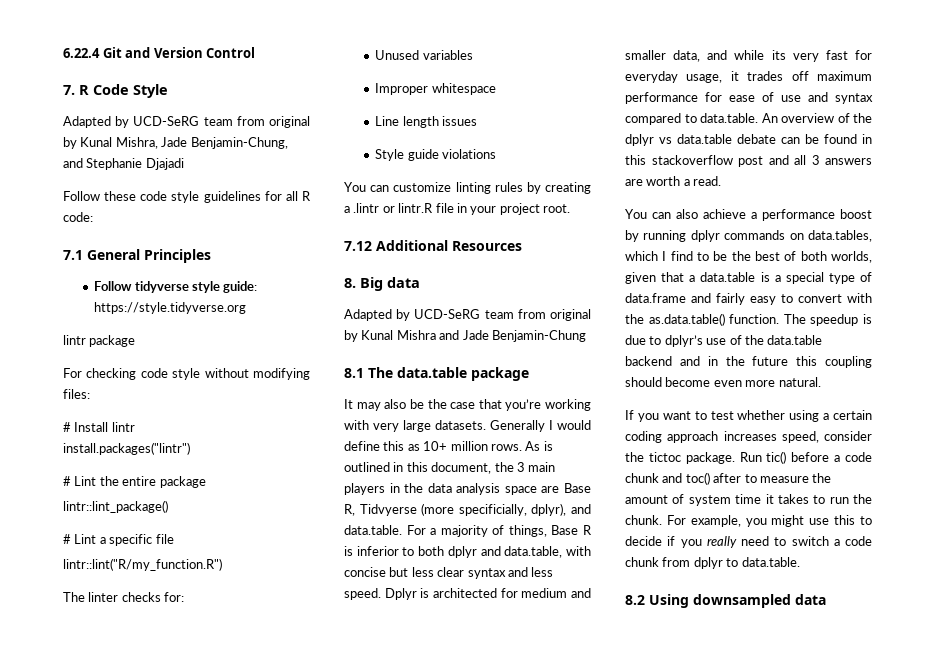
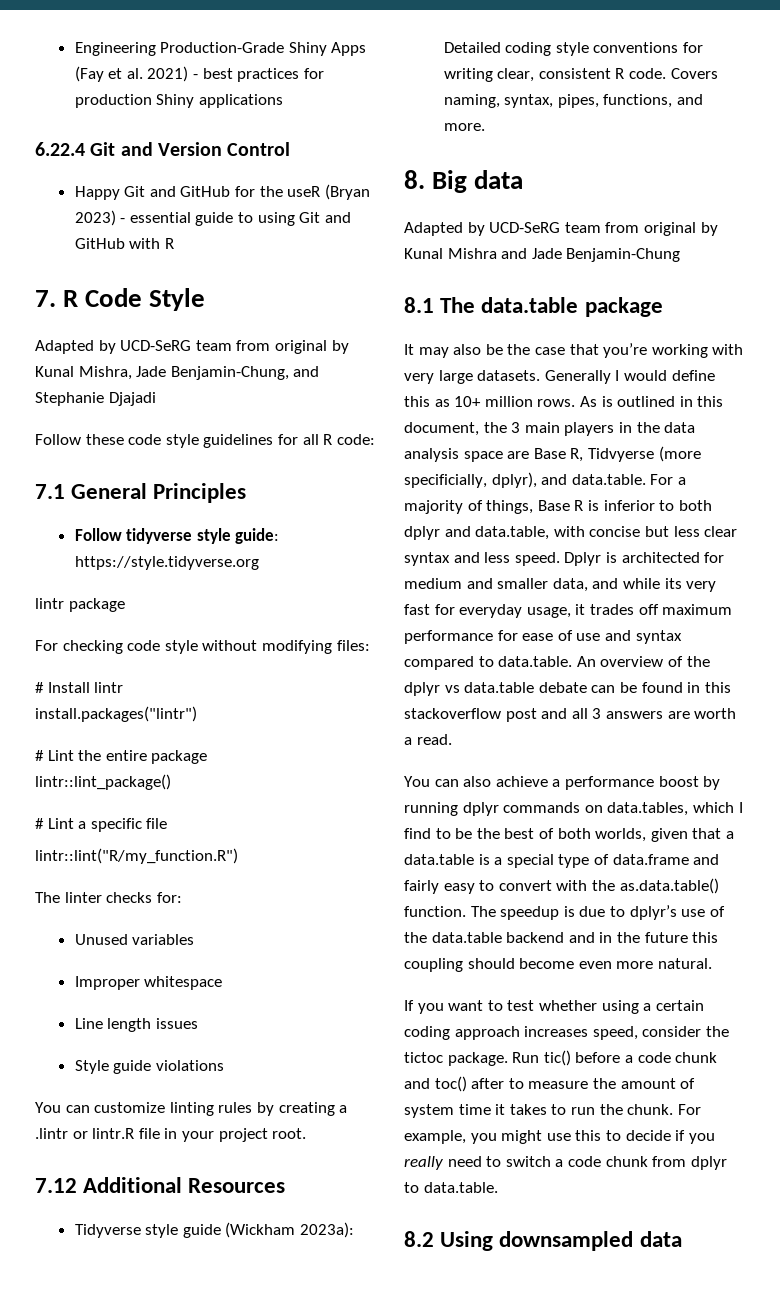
+ Engineering Production-Grade Shiny Apps (Fay et al. 2021) - best practices for production Shiny applications
+ Happy Git and GitHub for the useR (Bryan 2023) - essential guide to using Git and GitHub with R
+ Tidyverse style guide (Wickham 2023a): Detailed coding style conventions for writing clear, consistent R code. Covers naming, syntax, pipes, functions, and more.

